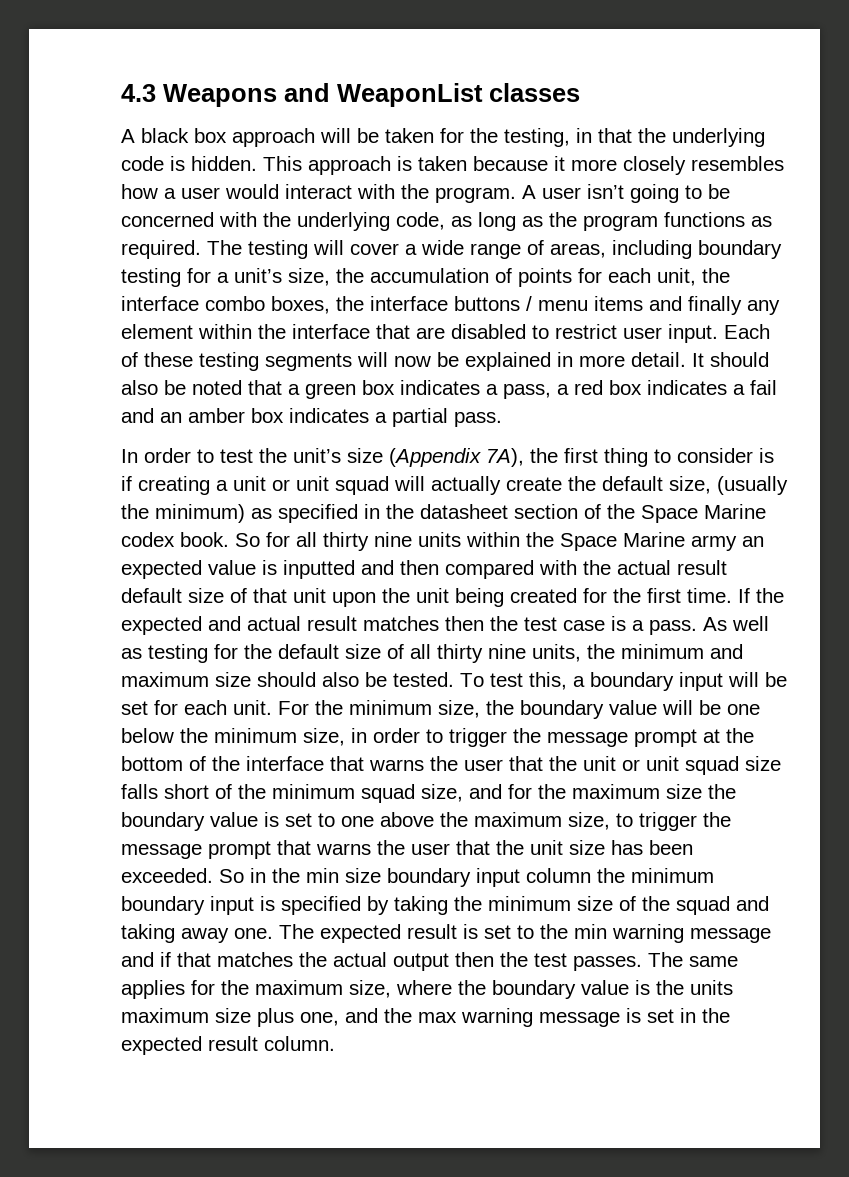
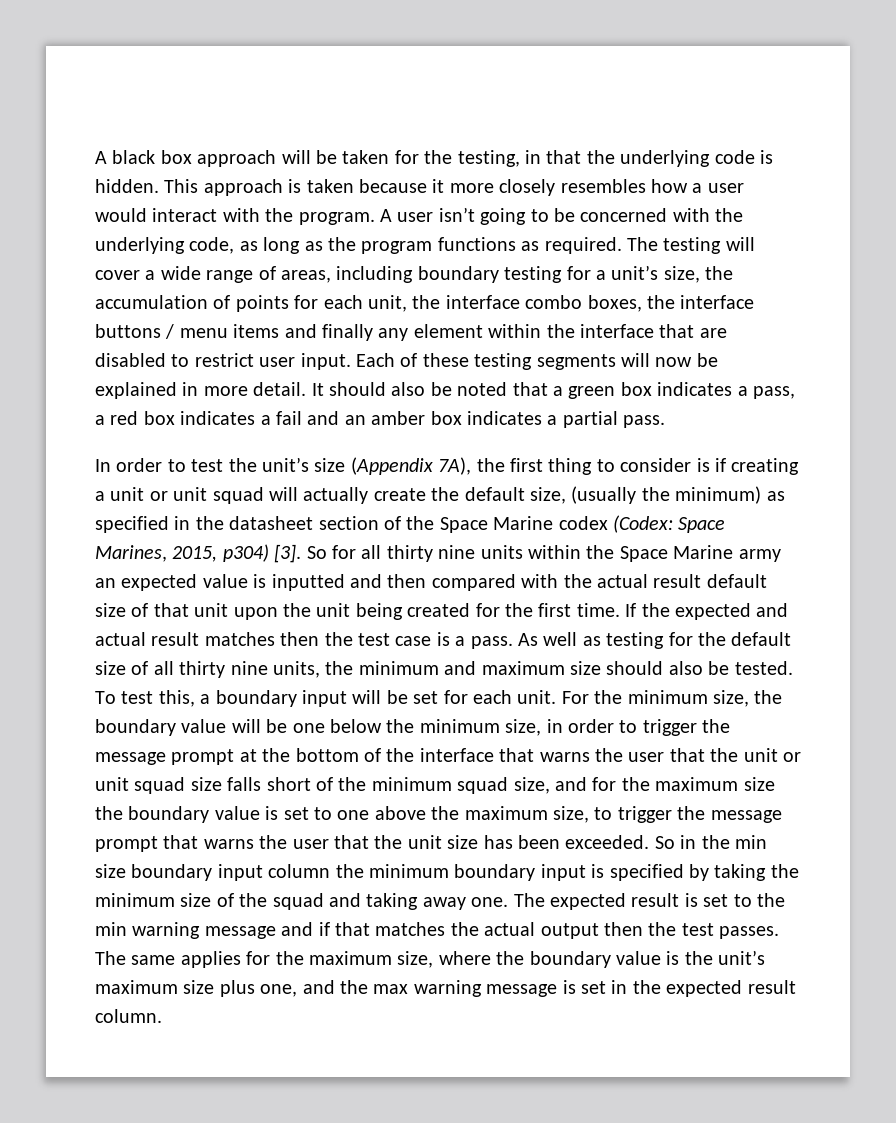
- 4.3 Weapons and WeaponList classes
- In order to test the unit’s size (Appendix 7A), the first thing to consider is if creating a unit or unit squad will actually create the default size, (usually the minimum) as specified in the datasheet section of the Space Marine codex book.
+ In order to test the unit’s size (Appendix 7A), the first thing to consider is if creating a unit or unit squad will actually create the default size, (usually the minimum) as specified in the datasheet section of the Space Marine codex (Codex: Space Marines, 2015, p304) [3].
- The same applies for the maximum size, where the boundary value is the units maximum size plus one, and the max warning message is set in the expected result column.
+ The same applies for the maximum size, where the boundary value is the unit’s maximum size plus one, and the max warning message is set in the expected result column.

